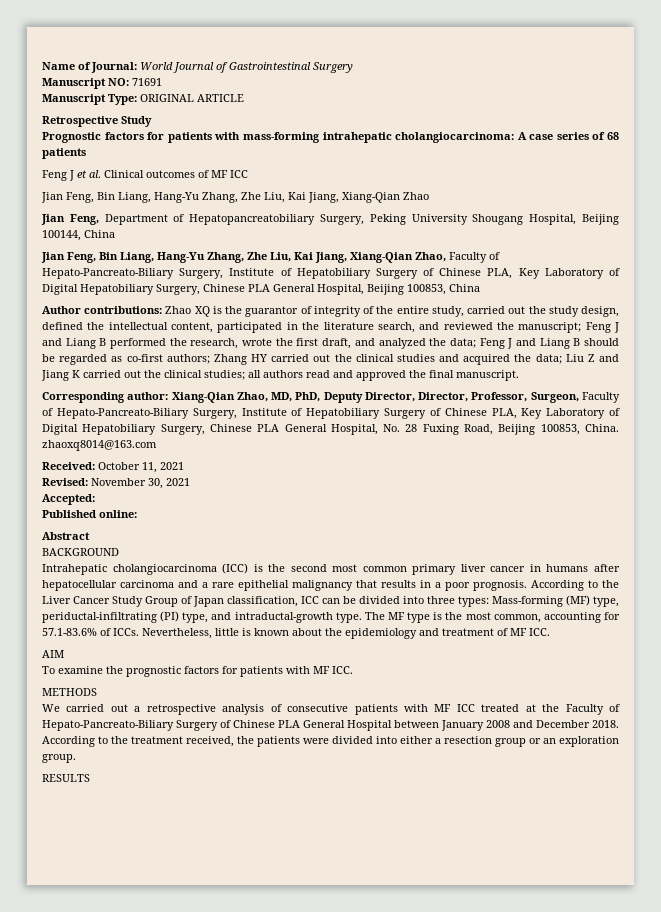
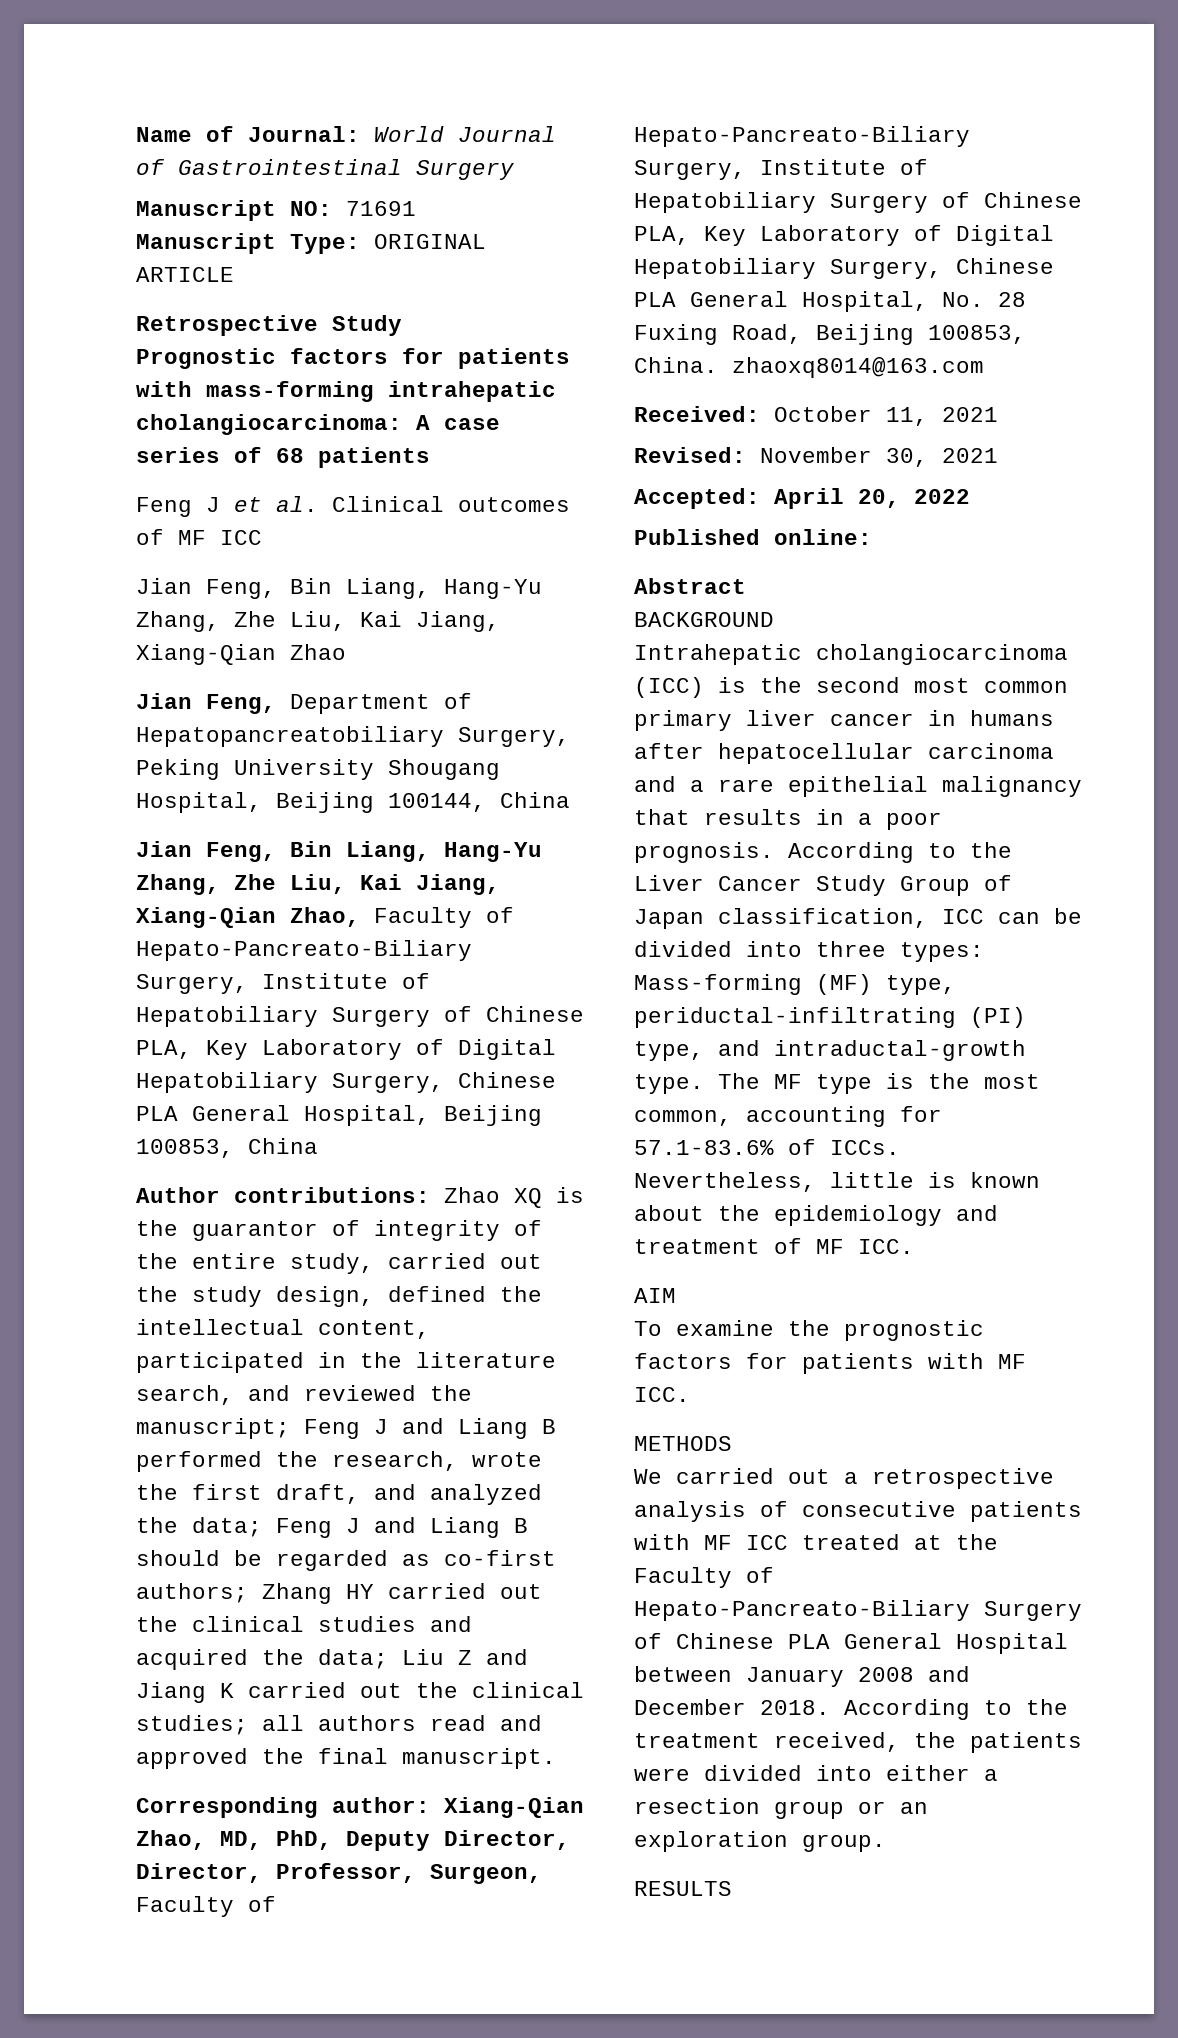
- Accepted:
+ Accepted: April 20, 2022

